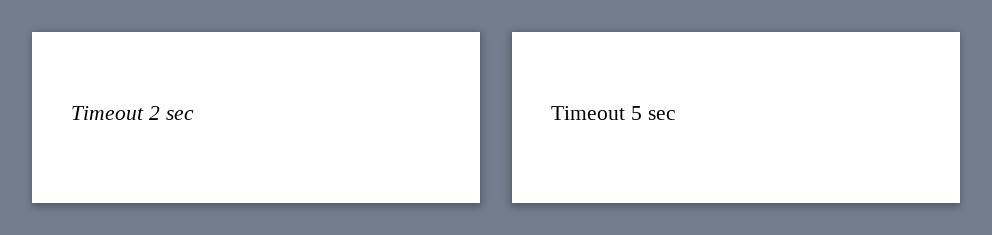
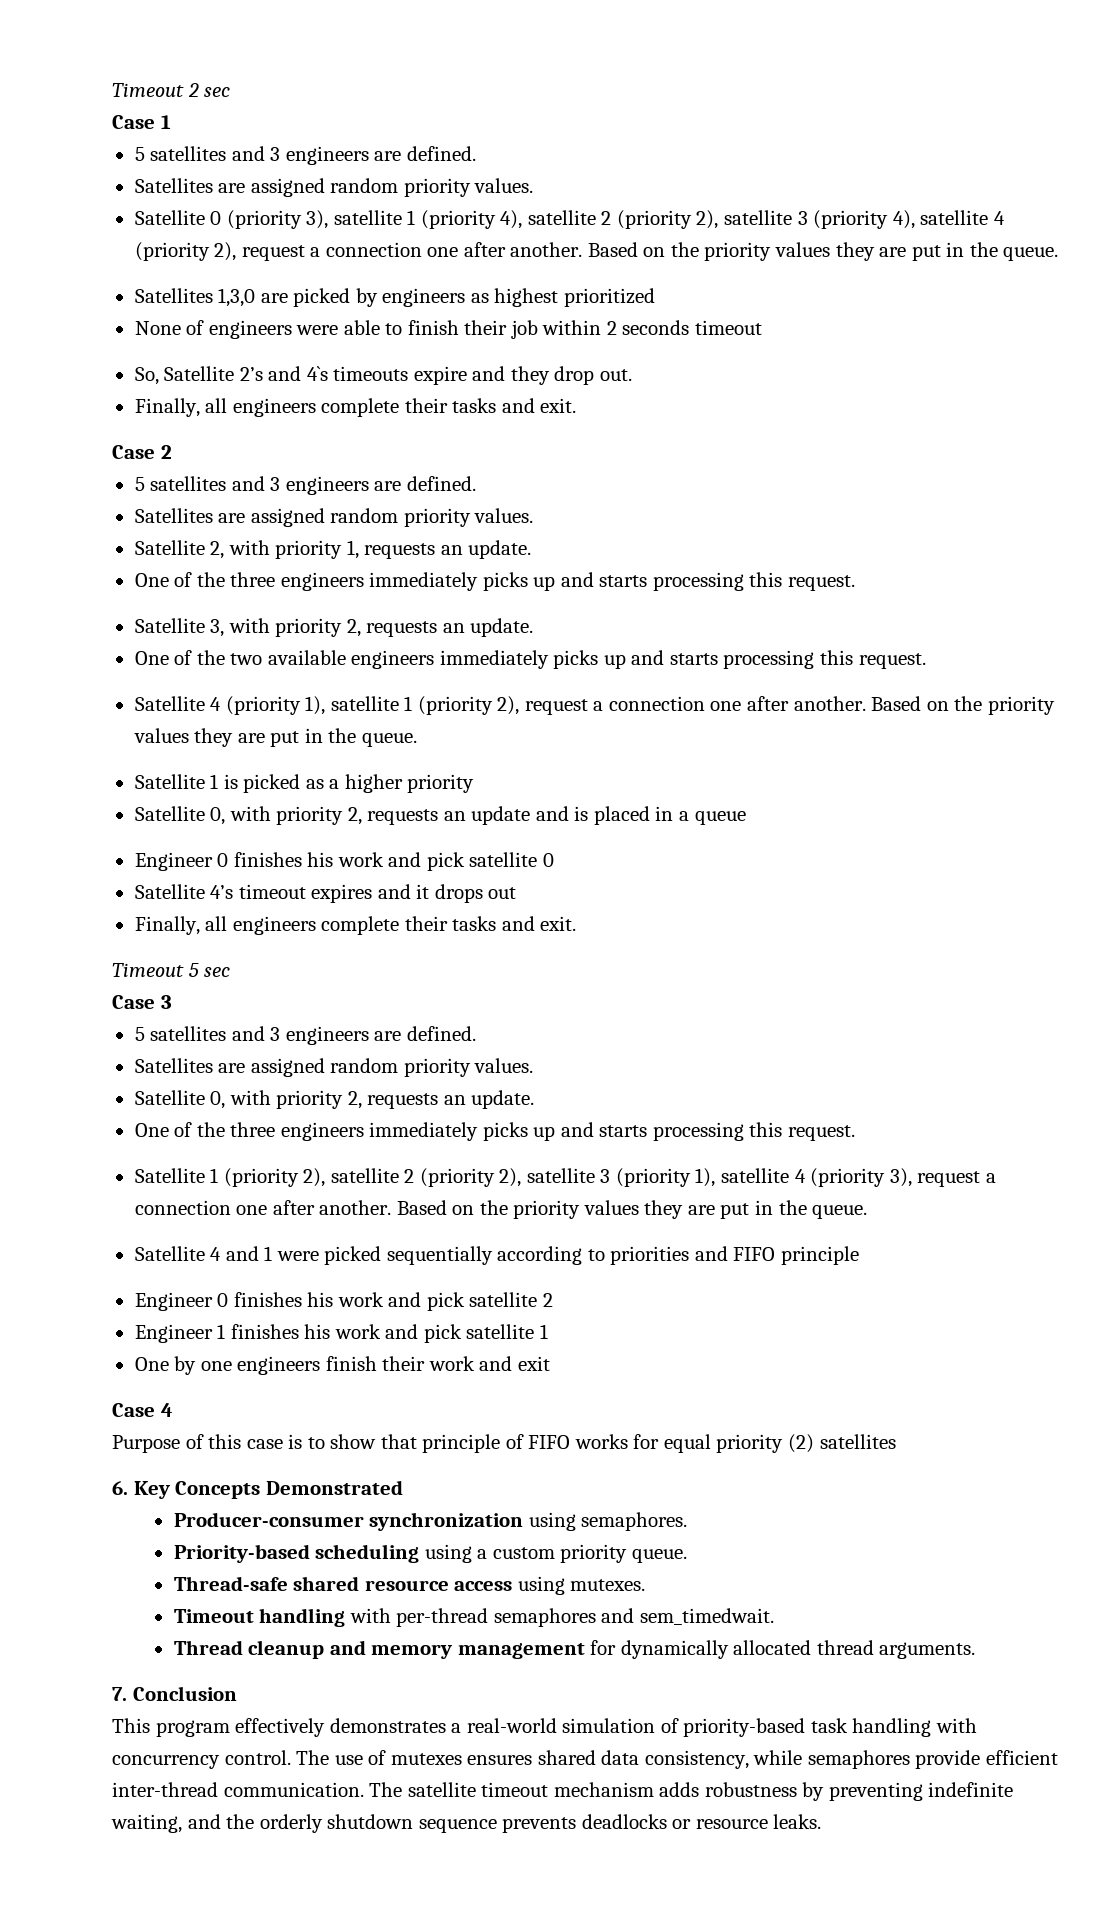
+ Case 1
+ 5 satellites and 3 engineers are defined.
+ Satellites are assigned random priority values.
+ Satellite 0 (priority 3), satellite 1 (priority 4), satellite 2 (priority 2), satellite 3 (priority 4), satellite 4 (priority 2), request a connection one after another. Based on the priority values they are put in the queue.
+ Satellites 1,3,0 are picked by engineers as highest prioritized
+ None of engineers were able to finish their job within 2 seconds timeout
+ So, Satellite 2’s and 4`s timeouts expire and they drop out.
+ Finally, all engineers complete their tasks and exit.
+ Case 2
+ 5 satellites and 3 engineers are defined.
+ Satellites are assigned random priority values.
+ Satellite 2, with priority 1, requests an update.
+ One of the three engineers immediately picks up and starts processing this request.
+ Satellite 3, with priority 2, requests an update.
+ One of the two available engineers immediately picks up and starts processing this request.
+ Satellite 4 (priority 1), satellite 1 (priority 2), request a connection one after another. Based on the priority values they are put in the queue.
+ Satellite 1 is picked as a higher priority
+ Satellite 0, with priority 2, requests an update and is placed in a queue
+ Engineer 0 finishes his work and pick satellite 0
+ Satellite 4’s timeout expires and it drops out
+ Finally, all engineers complete their tasks and exit.
  Timeout 5 sec
+ Case 3
+ 5 satellites and 3 engineers are defined.
+ Satellites are assigned random priority values.
+ Satellite 0, with priority 2, requests an update.
+ One of the three engineers immediately picks up and starts processing this request.
+ Satellite 1 (priority 2), satellite 2 (priority 2), satellite 3 (priority 1), satellite 4 (priority 3), request a connection one after another. Based on the priority values they are put in the queue.
+ Satellite 4 and 1 were picked sequentially according to priorities and FIFO principle
+ Engineer 0 finishes his work and pick satellite 2
+ Engineer 1 finishes his work and pick satellite 1
+ One by one engineers finish their work and exit
+ Case 4
+ Purpose of this case is to show that principle of FIFO works for equal priority (2) satellites
+ 6. Key Concepts Demonstrated
+ Producer-consumer synchronization using semaphores.
+ Priority-based scheduling using a custom priority queue.
+ Thread-safe shared resource access using mutexes.
+ Timeout handling with per-thread semaphores and sem_timedwait.
+ Thread cleanup and memory management for dynamically allocated thread arguments.
+ 7. Conclusion
+ This program effectively demonstrates a real-world simulation of priority-based task handling with concurrency control. The use of mutexes ensures shared data consistency, while semaphores provide efficient inter-thread communication. The satellite timeout mechanism adds robustness by preventing indefinite waiting, and the orderly shutdown sequence prevents deadlocks or resource leaks.

